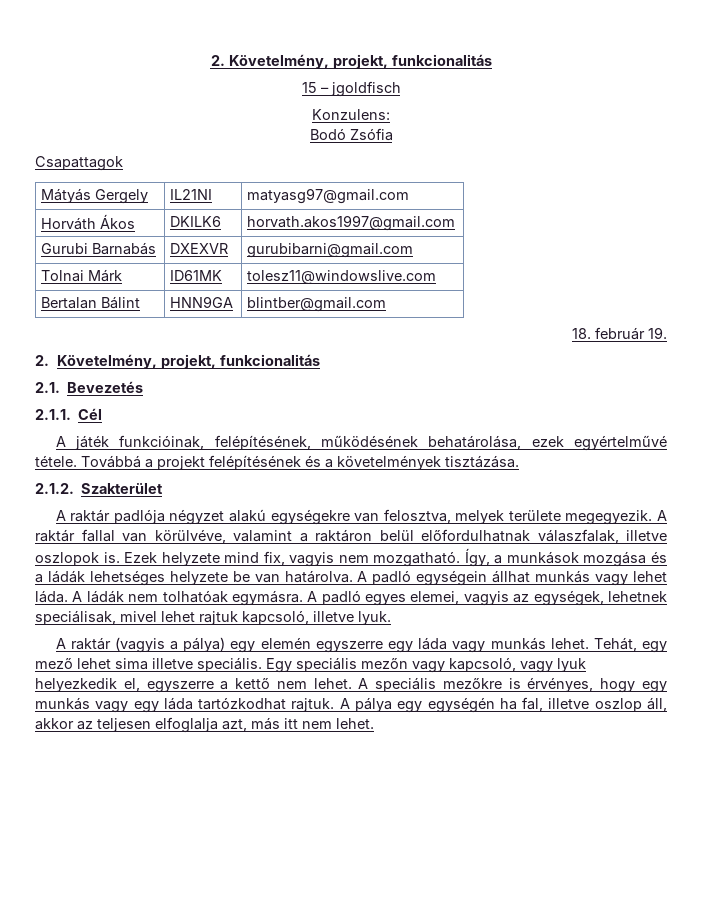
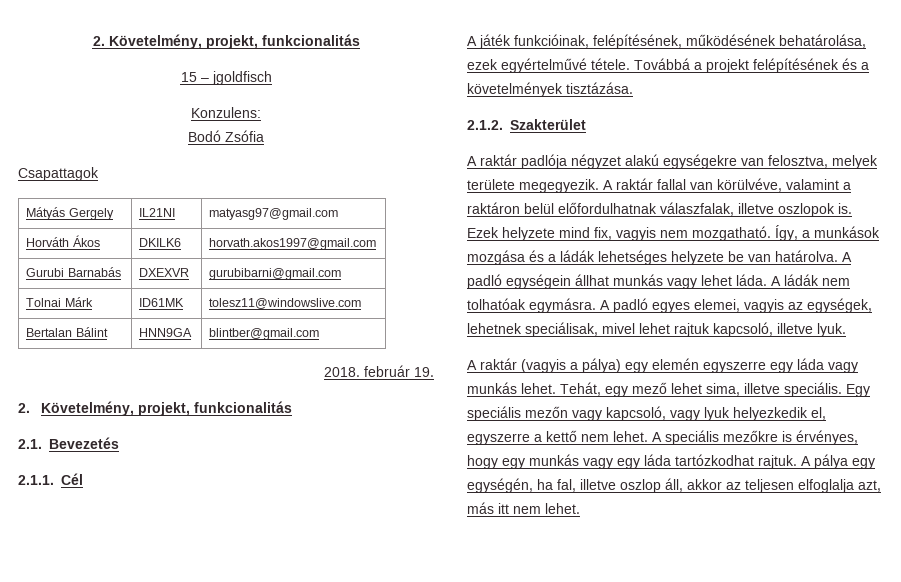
- 18. február 19.
+ 2018. február 19.
- Tehát, egy mező lehet sima illetve speciális.
+ Tehát, egy mező lehet sima, illetve speciális.
- A pálya egy egységén ha fal, illetve oszlop áll, akkor az teljesen elfoglalja azt, más itt nem lehet.
+ A pálya egy egységén, ha fal, illetve oszlop áll, akkor az teljesen elfoglalja azt, más itt nem lehet.

